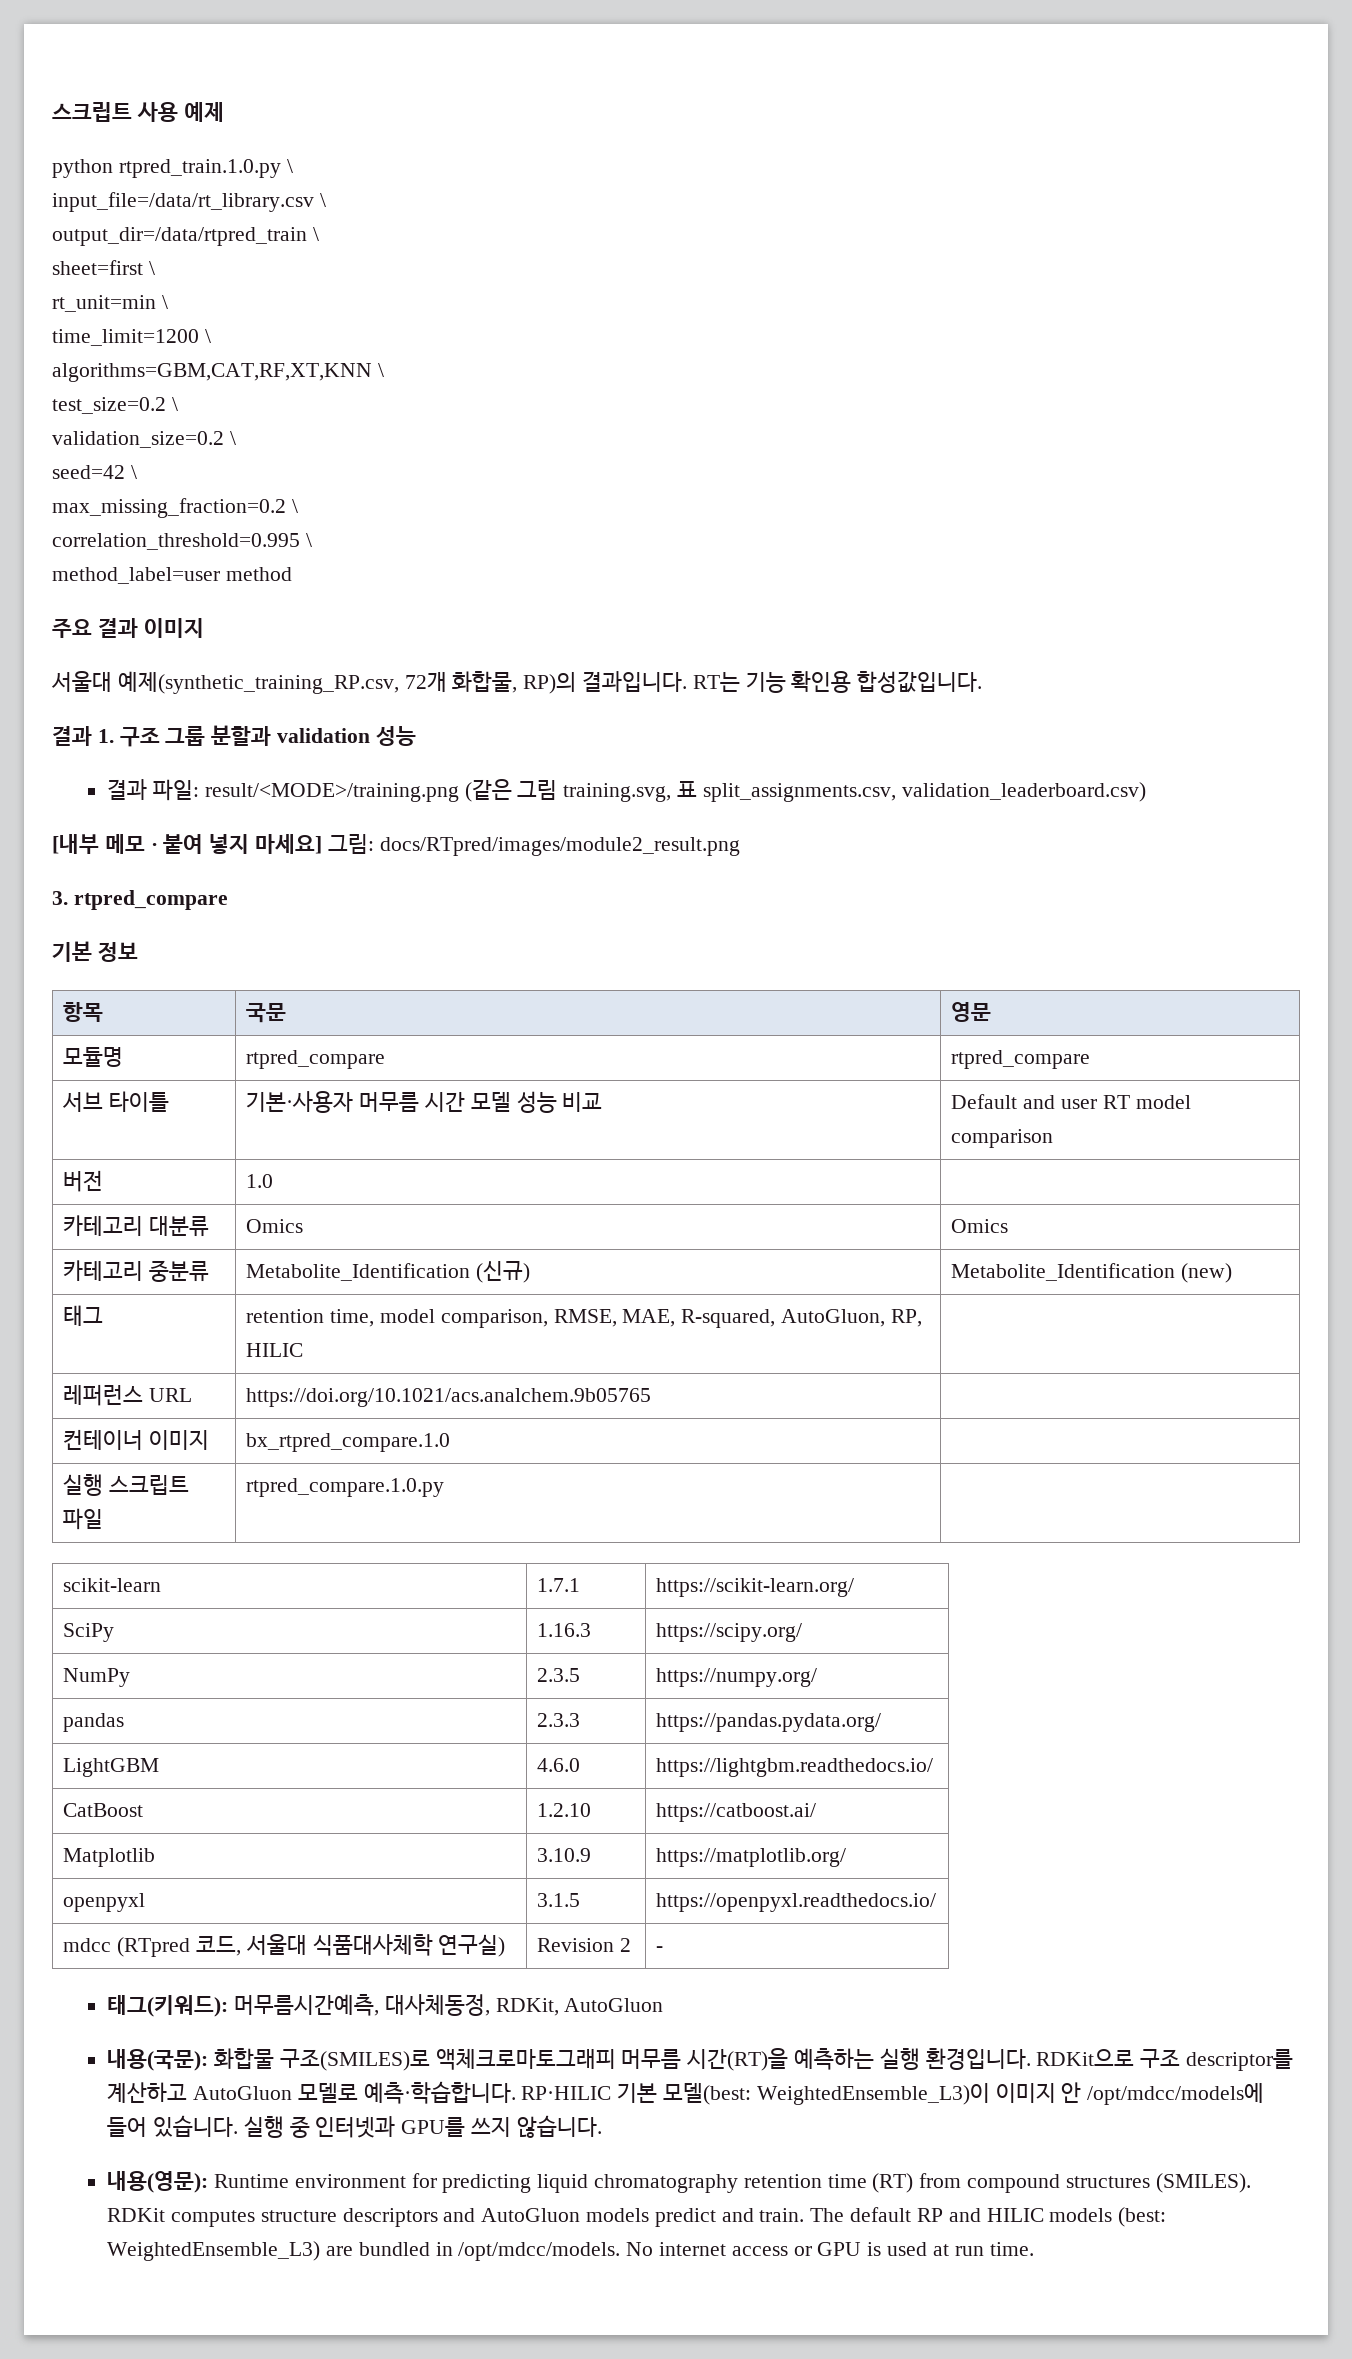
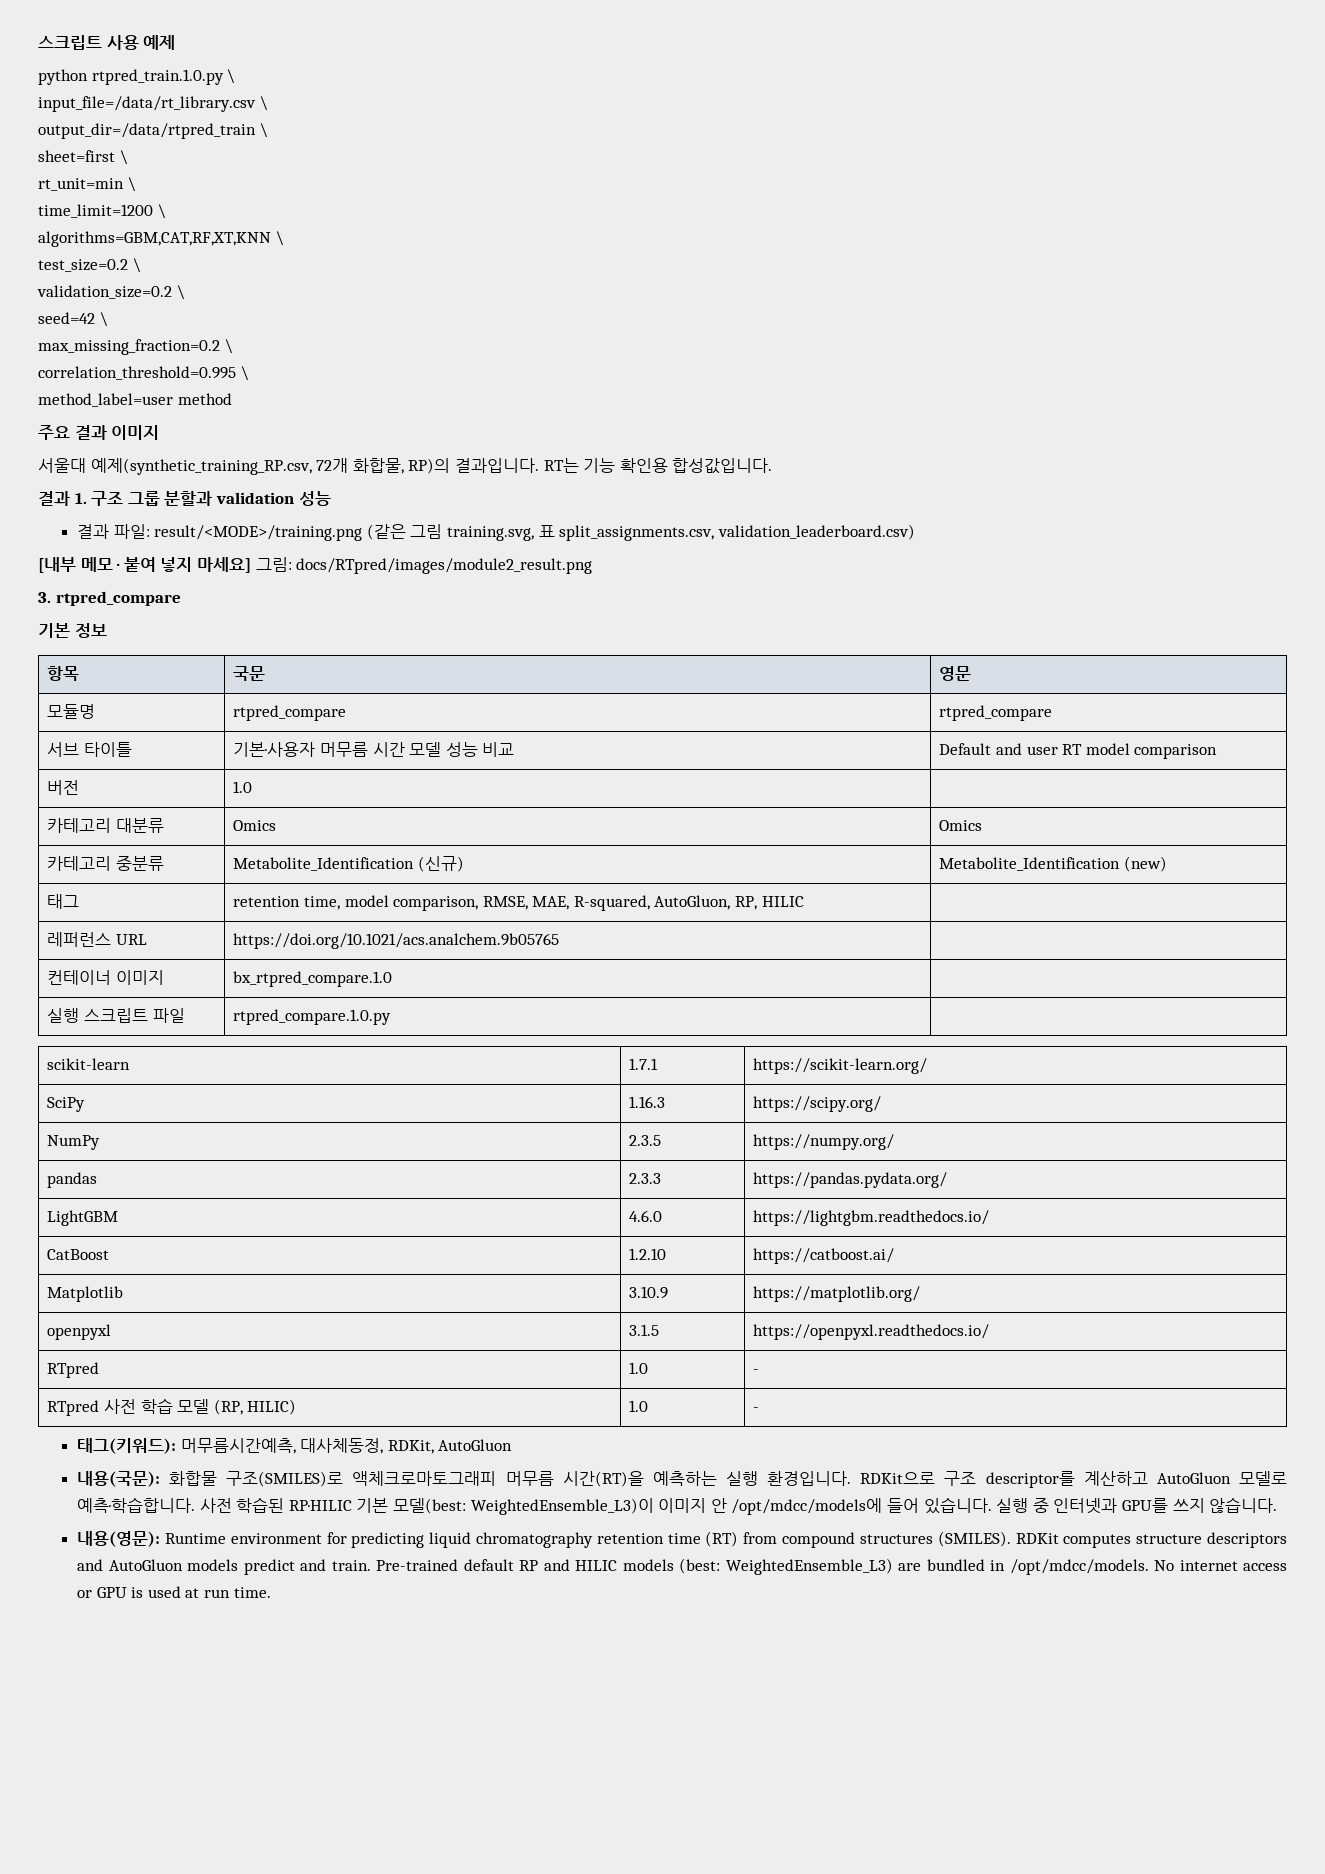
- mdcc (RTpred 코드, 서울대 식품대사체학 연구실) | Revision 2 | -
+ RTpred | 1.0 | -
+ RTpred 사전 학습 모델 (RP, HILIC) | 1.0 | -
- RP·HILIC 기본 모델(best: WeightedEnsemble_L3)이 이미지 안 /opt/mdcc/models에 들어 있습니다.
+ 사전 학습된 RP·HILIC 기본 모델(best: WeightedEnsemble_L3)이 이미지 안 /opt/mdcc/models에 들어 있습니다.
- The default RP and HILIC models (best: WeightedEnsemble_L3) are bundled in /opt/mdcc/models.
+ Pre-trained default RP and HILIC models (best: WeightedEnsemble_L3) are bundled in /opt/mdcc/models.

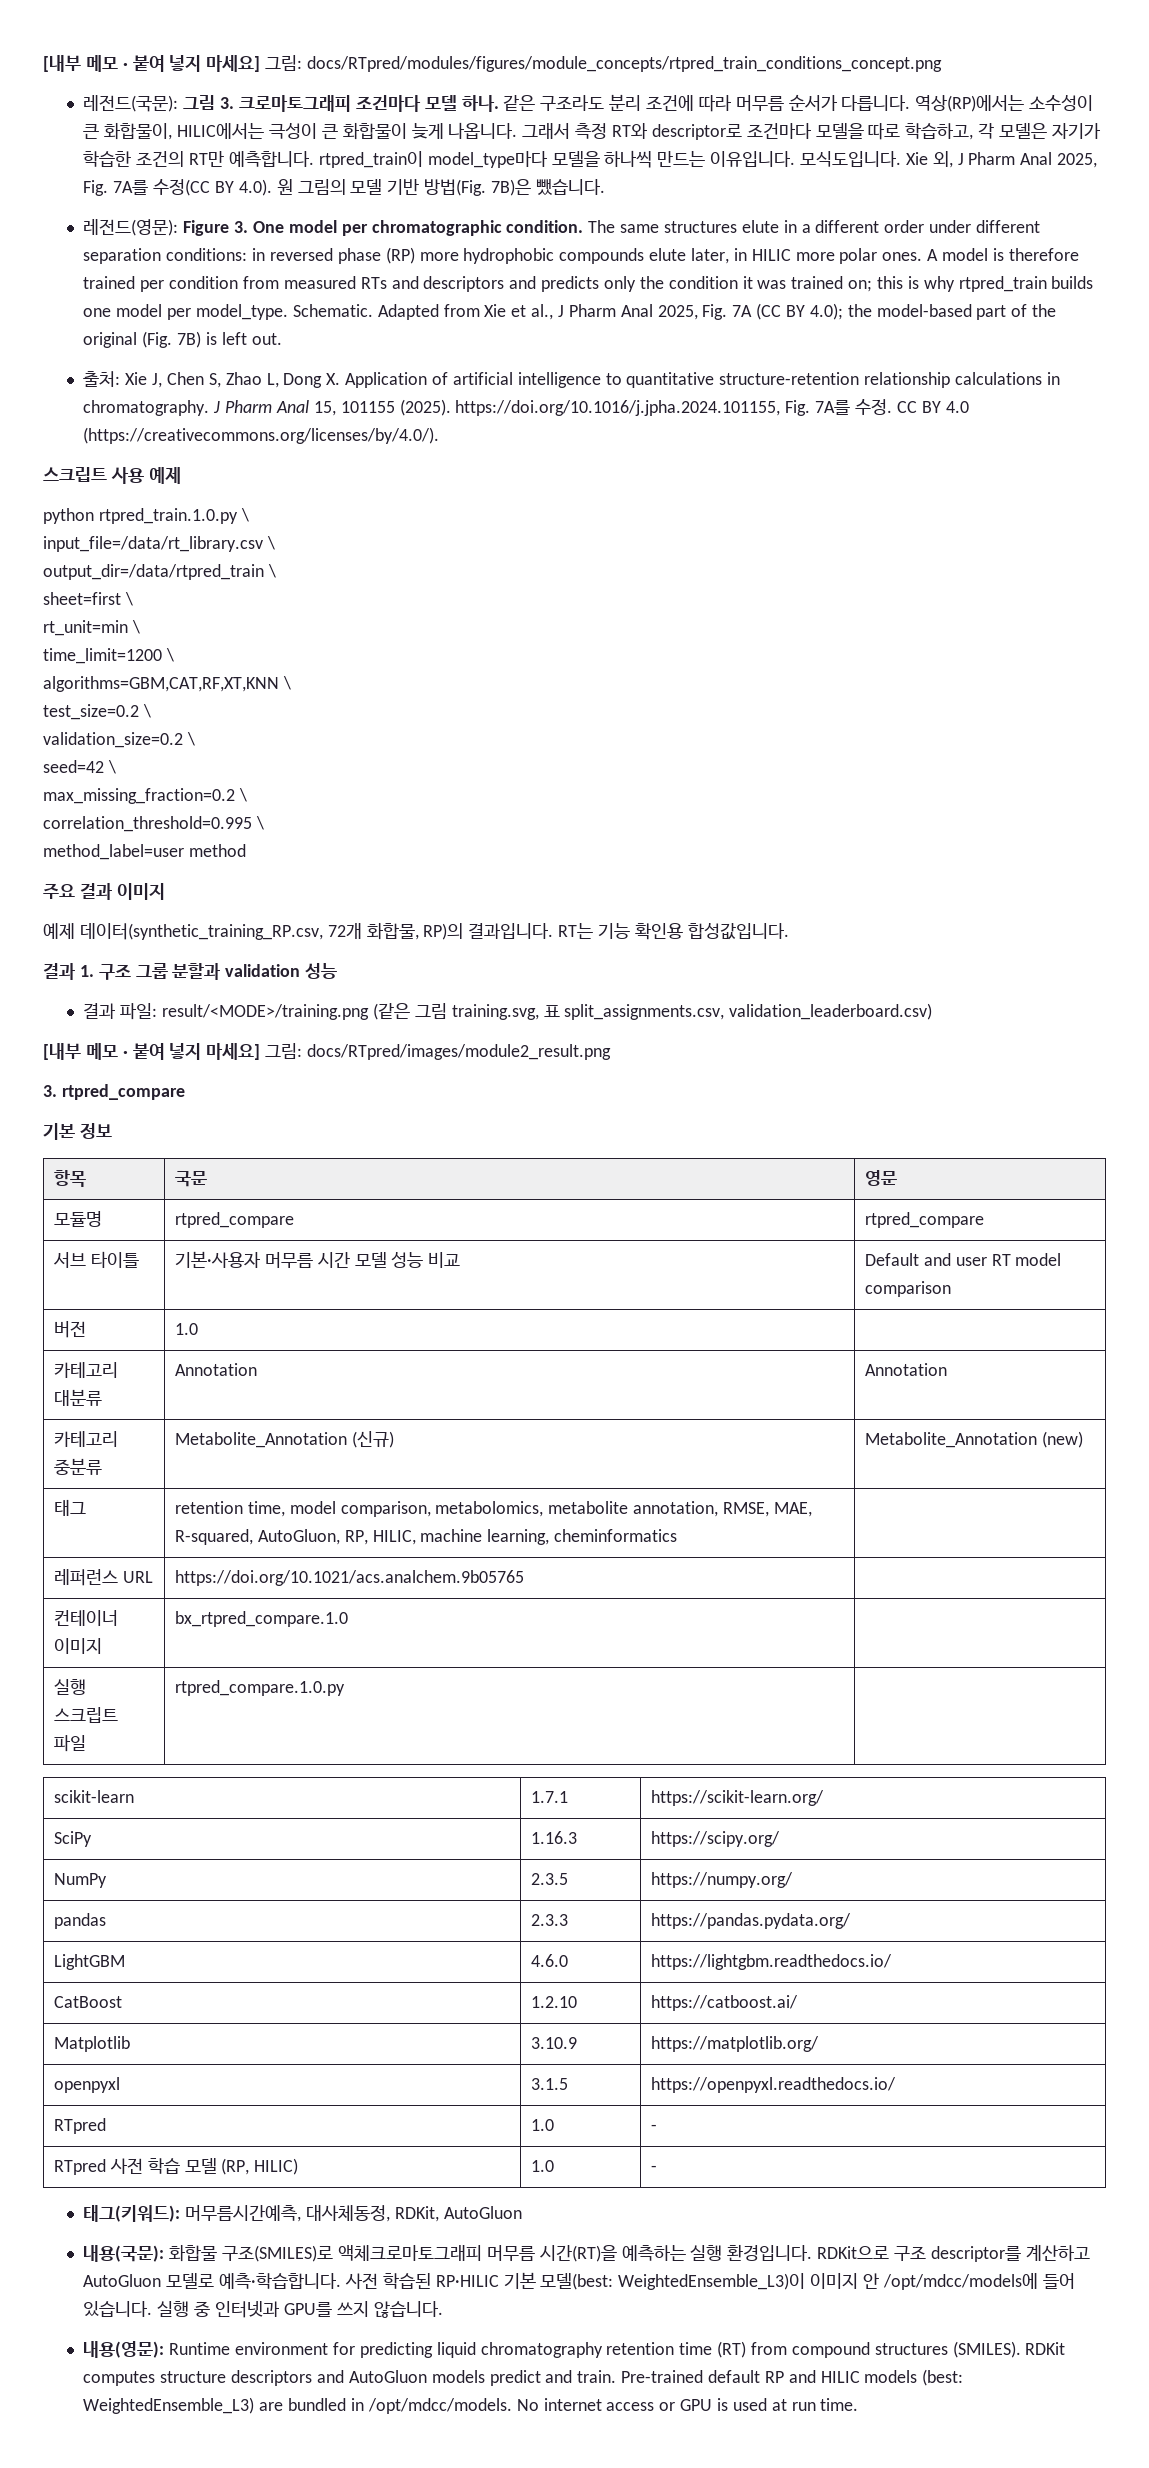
+ [내부 메모 · 붙여 넣지 마세요] 그림: docs/RTpred/modules/figures/module_concepts/rtpred_train_conditions_concept.png
+ 레전드(국문): 그림 3. 크로마토그래피 조건마다 모델 하나. 같은 구조라도 분리 조건에 따라 머무름 순서가 다릅니다. 역상(RP)에서는 소수성이 큰 화합물이, HILIC에서는 극성이 큰 화합물이 늦게 나옵니다. 그래서 측정 RT와 descriptor로 조건마다 모델을 따로 학습하고, 각 모델은 자기가 학습한 조건의 RT만 예측합니다. rtpred_train이 model_type마다 모델을 하나씩 만드는 이유입니다. 모식도입니다. Xie 외, J Pharm Anal 2025, Fig. 7A를 수정(CC BY 4.0). 원 그림의 모델 기반 방법(Fig. 7B)은 뺐습니다.
+ 레전드(영문): Figure 3. One model per chromatographic condition. The same structures elute in a different order under different separation conditions: in reversed phase (RP) more hydrophobic compounds elute later, in HILIC more polar ones. A model is therefore trained per condition from measured RTs and descriptors and predicts only the condition it was trained on; this is why rtpred_train builds one model per model_type. Schematic. Adapted from Xie et al., J Pharm Anal 2025, Fig. 7A (CC BY 4.0); the model-based part of the original (Fig. 7B) is left out.
+ 출처: Xie J, Chen S, Zhao L, Dong X. Application of artificial intelligence to quantitative structure-retention relationship calculations in chromatography. J Pharm Anal 15, 101155 (2025). https://doi.org/10.1016/j.jpha.2024.101155, Fig. 7A를 수정. CC BY 4.0 (https://creativecommons.org/licenses/by/4.0/).
- 서울대 예제(synthetic_training_RP.csv, 72개 화합물, RP)의 결과입니다.
+ 예제 데이터(synthetic_training_RP.csv, 72개 화합물, RP)의 결과입니다.
- 카테고리 대분류 | Omics | Omics
+ 카테고리 대분류 | Annotation | Annotation
- 카테고리 중분류 | Metabolite_Identification (신규) | Metabolite_Identification (new)
+ 카테고리 중분류 | Metabolite_Annotation (신규) | Metabolite_Annotation (new)
- 태그 | retention time, model comparison, RMSE, MAE, R-squared, AutoGluon, RP, HILIC |
+ 태그 | retention time, model comparison, metabolomics, metabolite annotation, RMSE, MAE, R-squared, AutoGluon, RP, HILIC, machine learning, cheminformatics |

